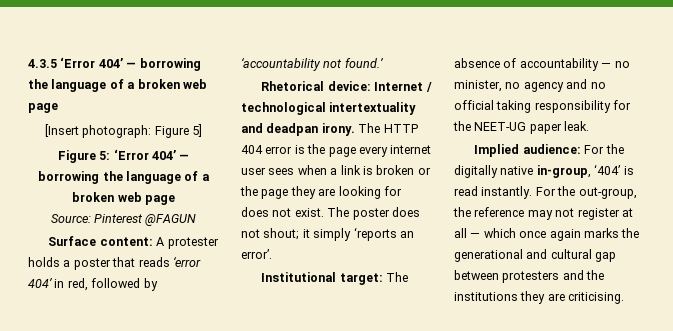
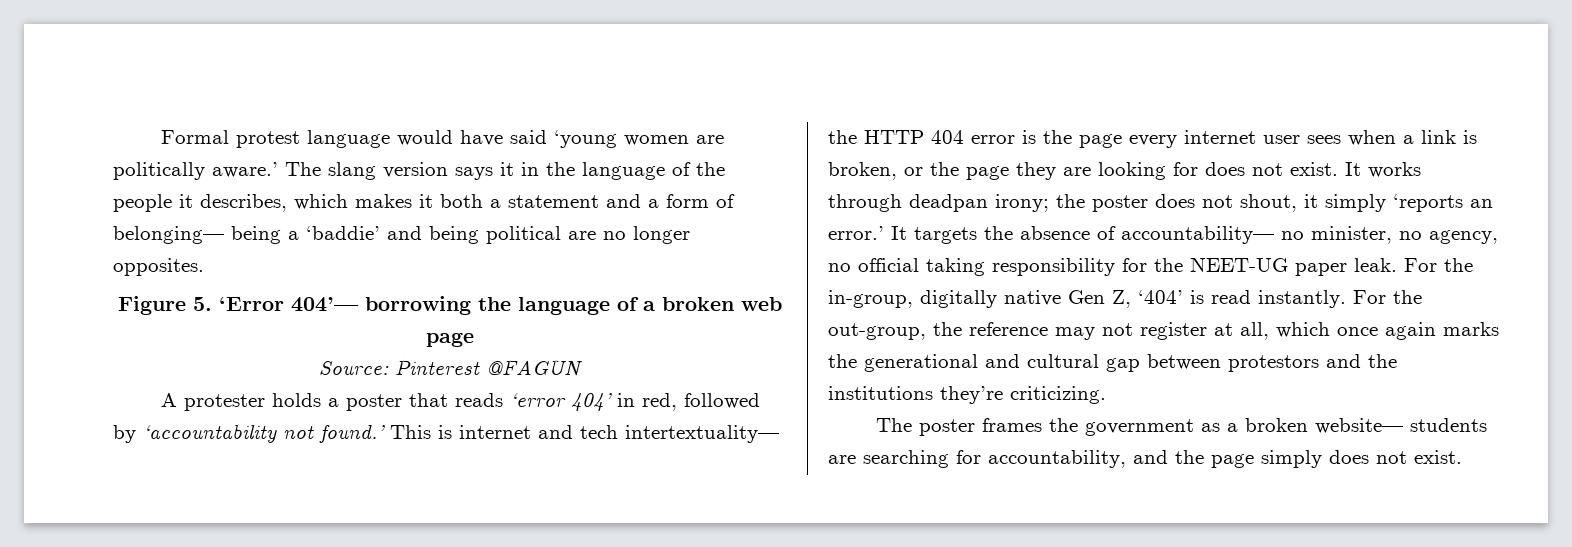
- 4.3.5 ‘Error 404’ — borrowing the language of a broken web page
- [Insert photograph: Figure 5]
- Figure 5: ‘Error 404’ — borrowing the language of a broken web page
+ Formal protest language would have said ‘young women are politically aware.’ The slang version says it in the language of the people it describes, which makes it both a statement and a form of belonging— being a ‘baddie’ and being political are no longer opposites.
+ Figure 5. ‘Error 404’— borrowing the language of a broken web page
- Surface content: A protester holds a poster that reads ‘error 404’ in red, followed by ‘accountability not found.’
- Rhetorical device: Internet / technological intertextuality and deadpan irony. The HTTP 404 error is the page every internet user sees when a link is broken or the page they are looking for does not exist.
+ A protester holds a poster that reads ‘error 404’ in red, followed by ‘accountability not found.’ This is internet and tech intertextuality— the HTTP 404 error is the page every internet user sees when a link is broken, or the page they are looking for does not exist.
- The poster does not shout; it simply ‘reports an error’.
- Institutional target: The absence of accountability — no minister, no agency and no official taking responsibility for the NEET-UG paper leak.
- Implied audience: For the digitally native in-group, ‘404’ is read instantly.
+ It works through deadpan irony; the poster does not shout, it simply ‘reports an error.’ It targets the absence of accountability— no minister, no agency, no official taking responsibility for the NEET-UG paper leak. For the in-group, digitally native Gen Z, ‘404’ is read instantly.
- For the out-group, the reference may not register at all — which once again marks the generational and cultural gap between protesters and the institutions they are criticising.
+ For the out-group, the reference may not register at all, which once again marks the generational and cultural gap between protestors and the institutions they’re criticizing.
+ The poster frames the government as a broken website— students are searching for accountability, and the page simply does not exist.

